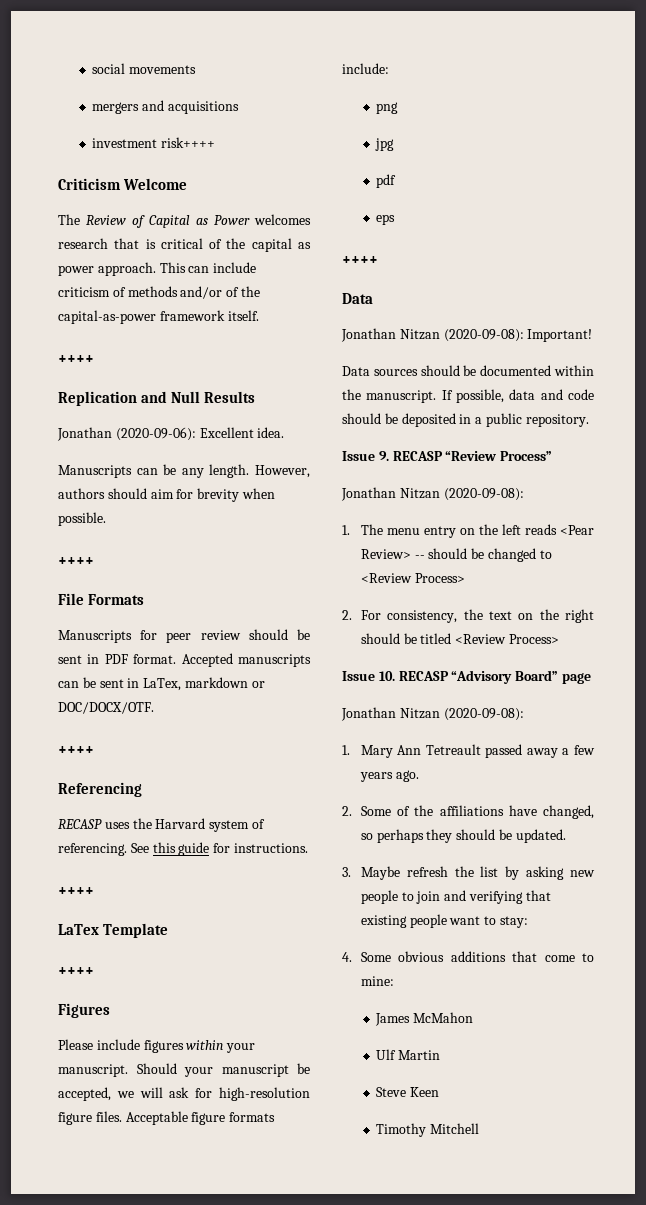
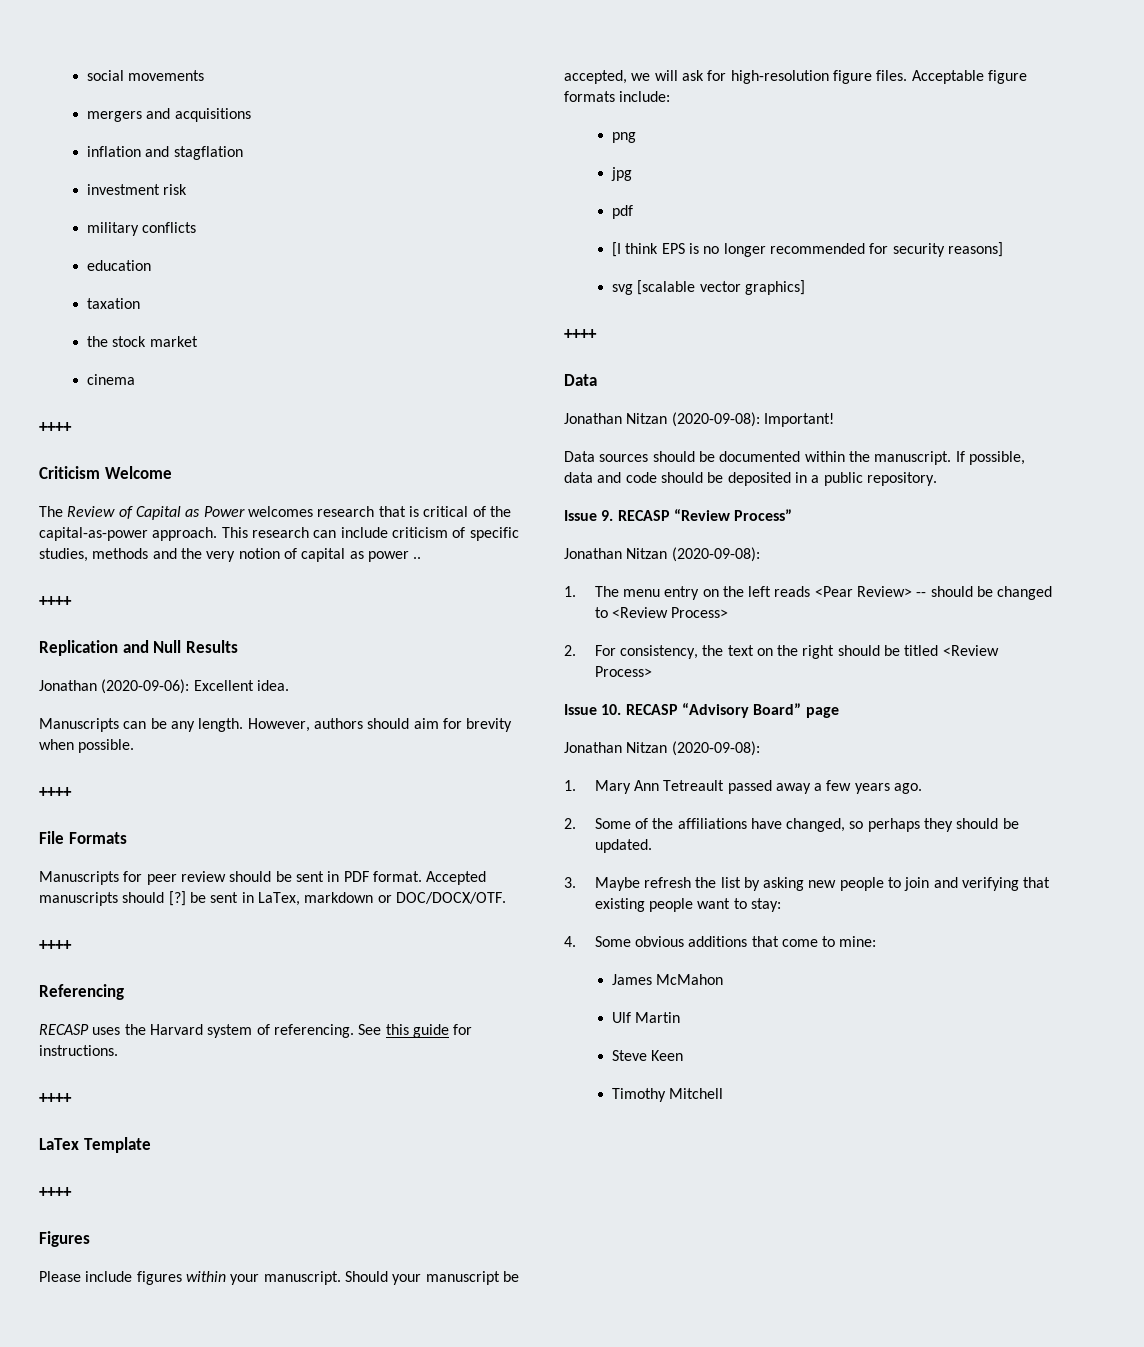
- investment risk++++
+ inflation and stagflation
+ investment risk
+ military conflicts
+ education
+ taxation
+ the stock market
+ cinema
+ ++++
- The Review of Capital as Power welcomes research that is critical of the capital as power approach.
+ The Review of Capital as Power welcomes research that is critical of the capital-as-power approach.
- This can include criticism of methods and/or of the capital-as-power framework itself.
+ This research can include criticism of specific studies, methods and the very notion of capital as power ..
- Accepted manuscripts can be sent in LaTex, markdown or DOC/DOCX/OTF.
+ Accepted manuscripts should [?] be sent in LaTex, markdown or DOC/DOCX/OTF.
- eps
+ [I think EPS is no longer recommended for security reasons]
+ svg [scalable vector graphics]

